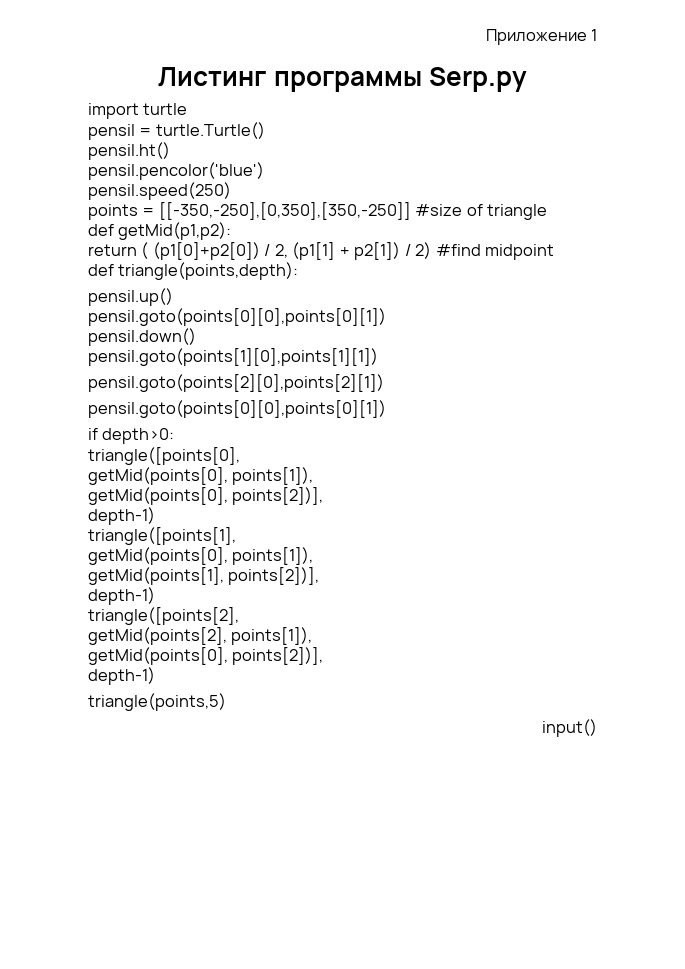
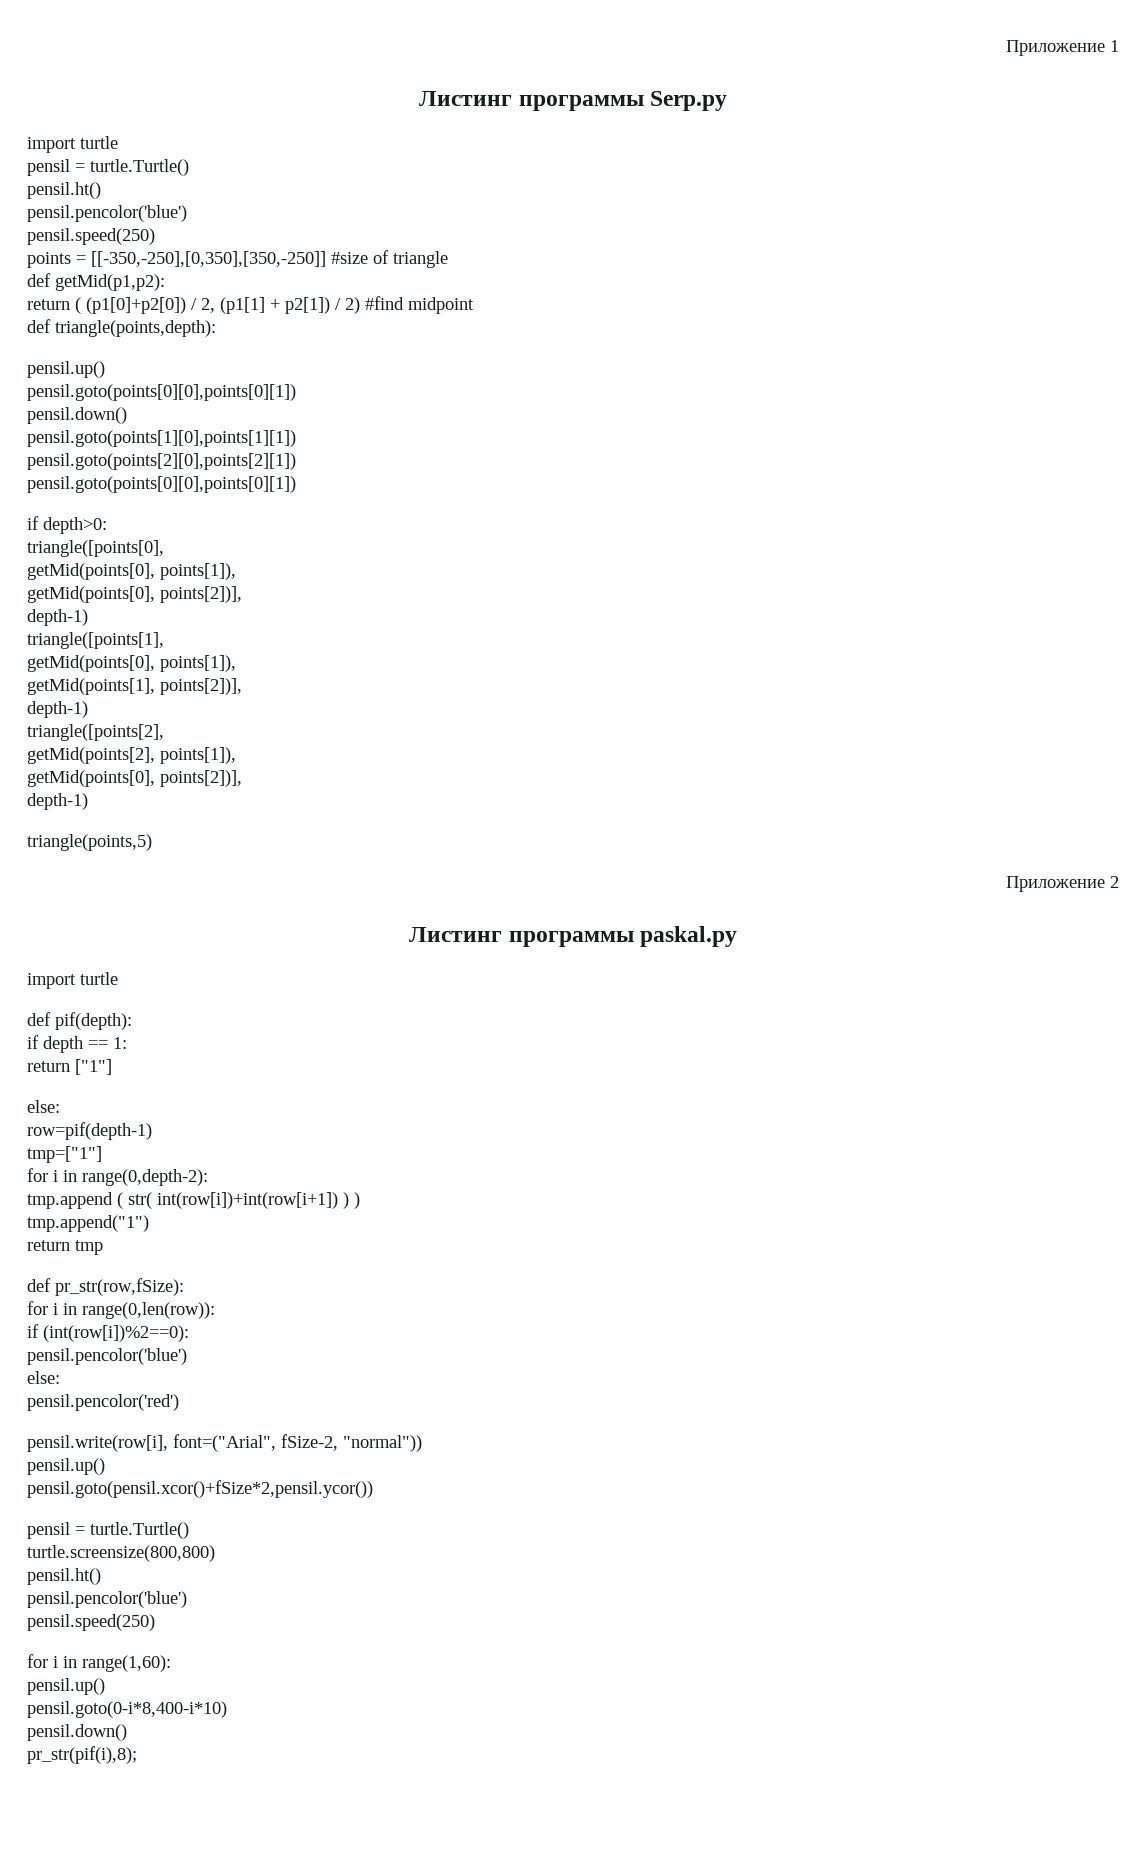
- input()
+ Приложение 2
+ Листинг программы paskal.py
+ import turtle
+ def pif(depth):
+ if depth == 1:
+ return ["1"]
+ else:
+ row=pif(depth-1)
+ tmp=["1"]
+ for i in range(0,depth-2):
+ tmp.append ( str( int(row[i])+int(row[i+1]) ) )
+ tmp.append("1")
+ return tmp
+ def pr_str(row,fSize):
+ for i in range(0,len(row)):
+ if (int(row[i])%2==0):
+ pensil.pencolor('blue')
+ else:
+ pensil.pencolor('red')
+ pensil.write(row[i], font=("Arial", fSize-2, "normal"))
+ pensil.up()
+ pensil.goto(pensil.xcor()+fSize*2,pensil.ycor())
+ pensil = turtle.Turtle()
+ turtle.screensize(800,800)
+ pensil.ht()
+ pensil.pencolor('blue')
+ pensil.speed(250)
+ for i in range(1,60):
+ pensil.up()
+ pensil.goto(0-i*8,400-i*10)
+ pensil.down()
+ pr_str(pif(i),8);

